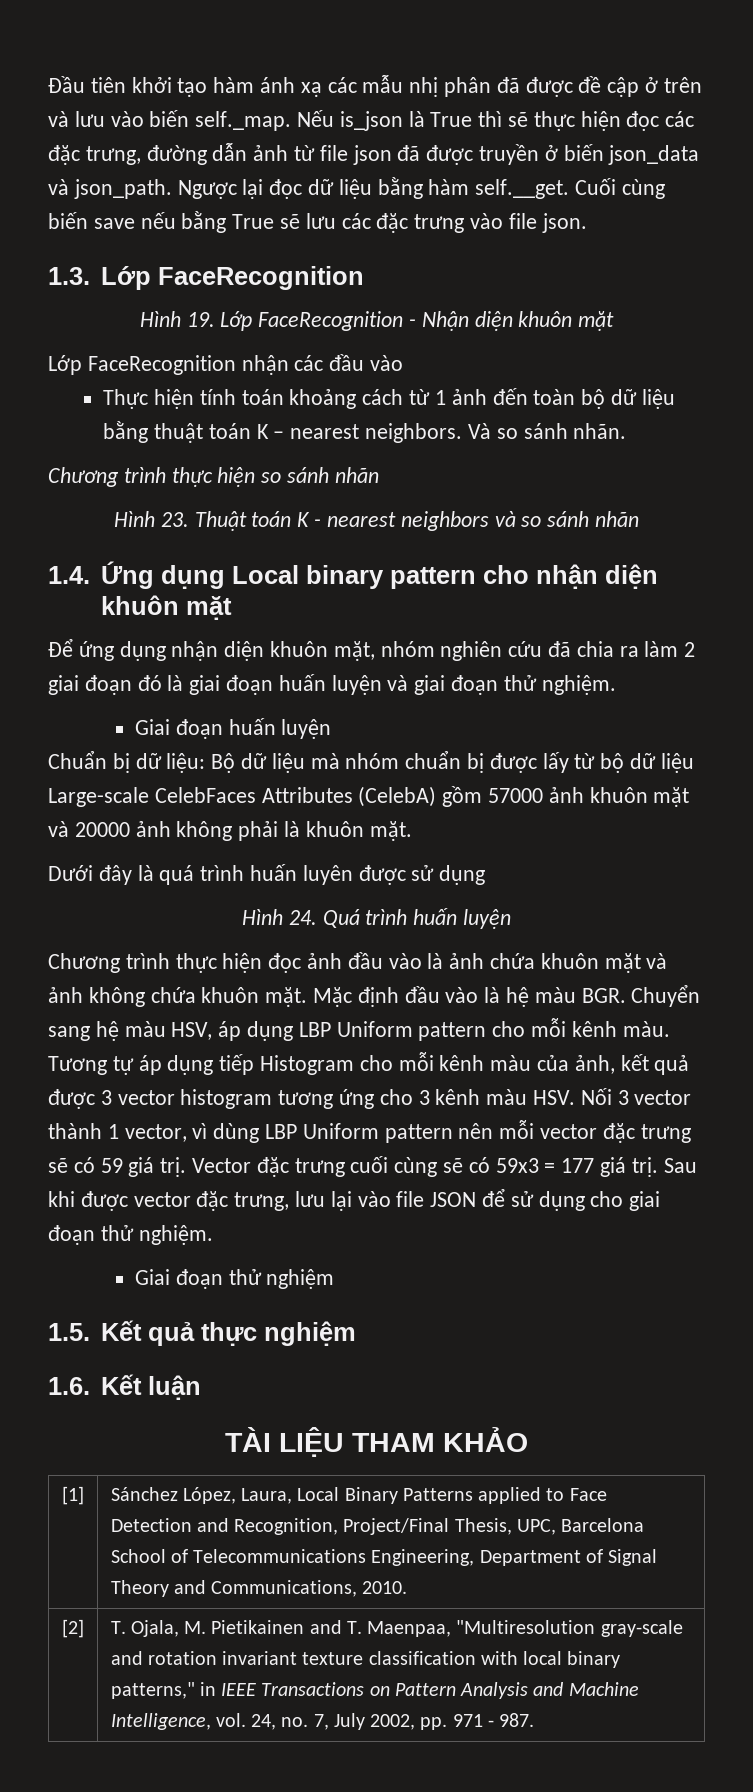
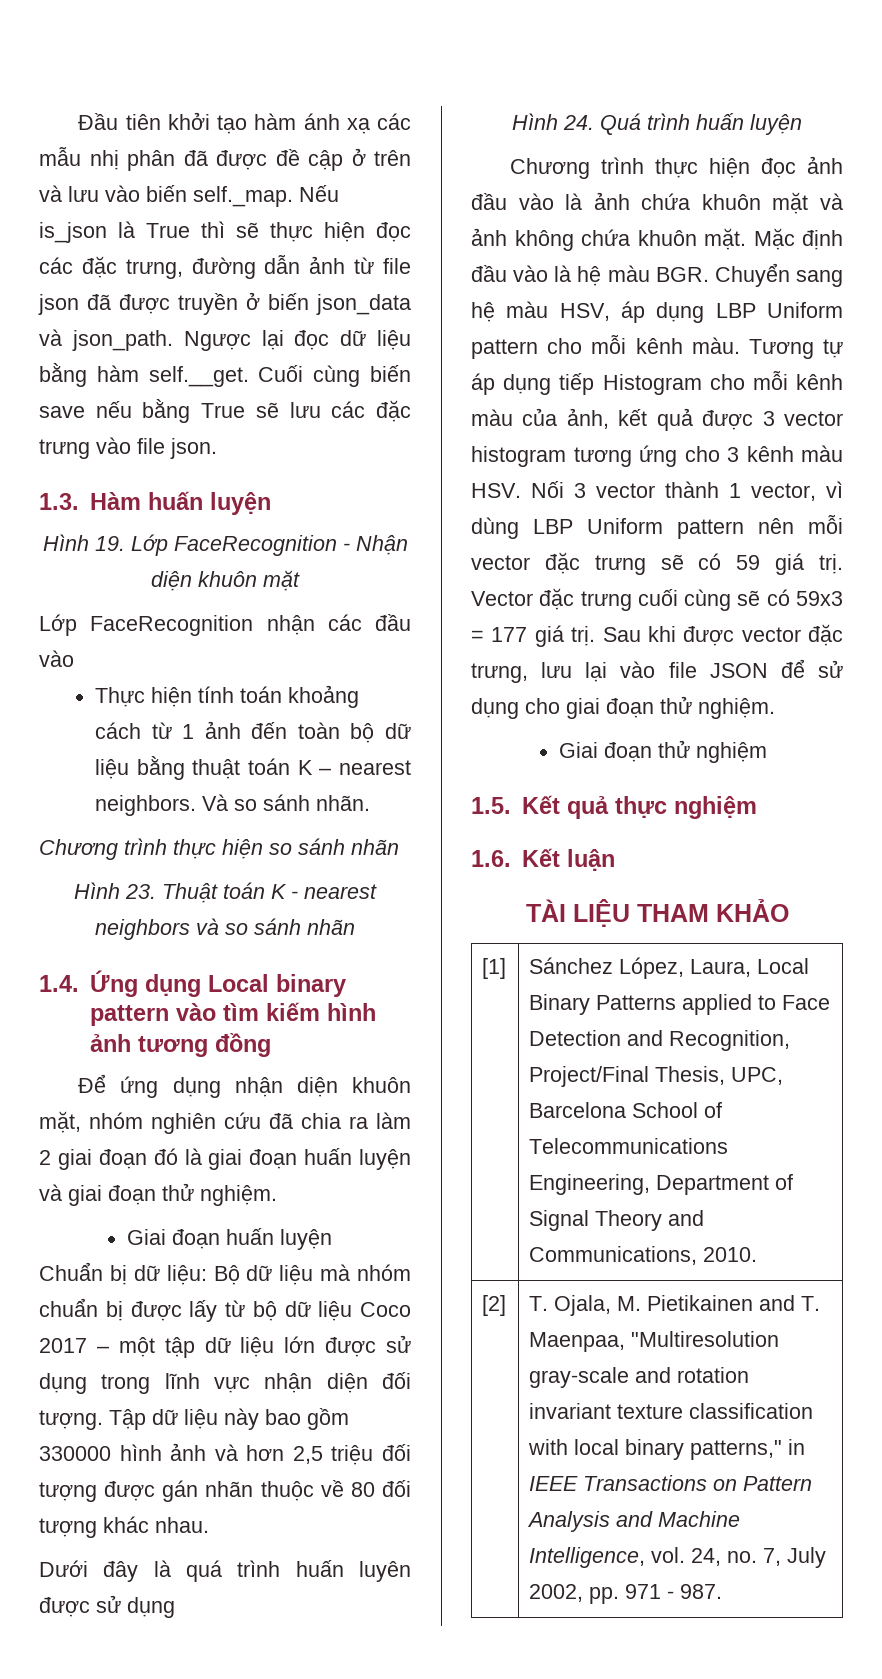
- 1.3. Lớp FaceRecognition
+ 1.3. Hàm huấn luyện
- 1.4. Ứng dụng Local binary pattern cho nhận diện khuôn mặt
+ 1.4. Ứng dụng Local binary pattern vào tìm kiếm hình ảnh tương đồng
- Chuẩn bị dữ liệu: Bộ dữ liệu mà nhóm chuẩn bị được lấy từ bộ dữ liệu Large-scale CelebFaces Attributes (CelebA) gồm 57000 ảnh khuôn mặt và 20000 ảnh không phải là khuôn mặt.
+ Chuẩn bị dữ liệu: Bộ dữ liệu mà nhóm chuẩn bị được lấy từ bộ dữ liệu Coco 2017 – một tập dữ liệu lớn được sử dụng trong lĩnh vực nhận diện đối tượng. Tập dữ liệu này bao gồm 330000 hình ảnh và hơn 2,5 triệu đối tượng được gán nhãn thuộc về 80 đối tượng khác nhau.

